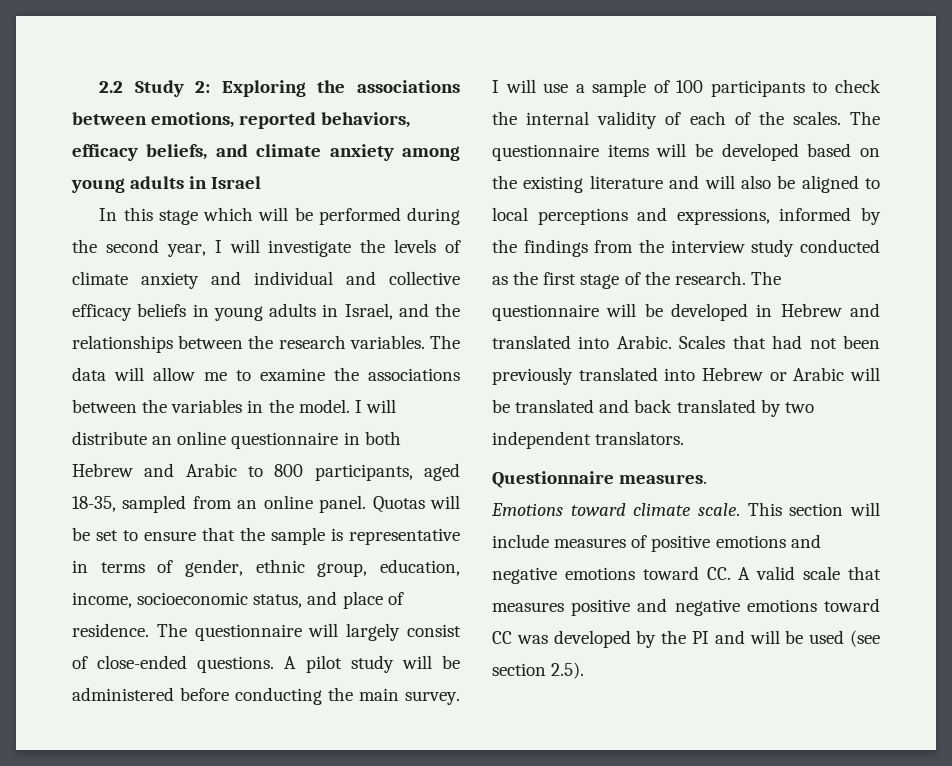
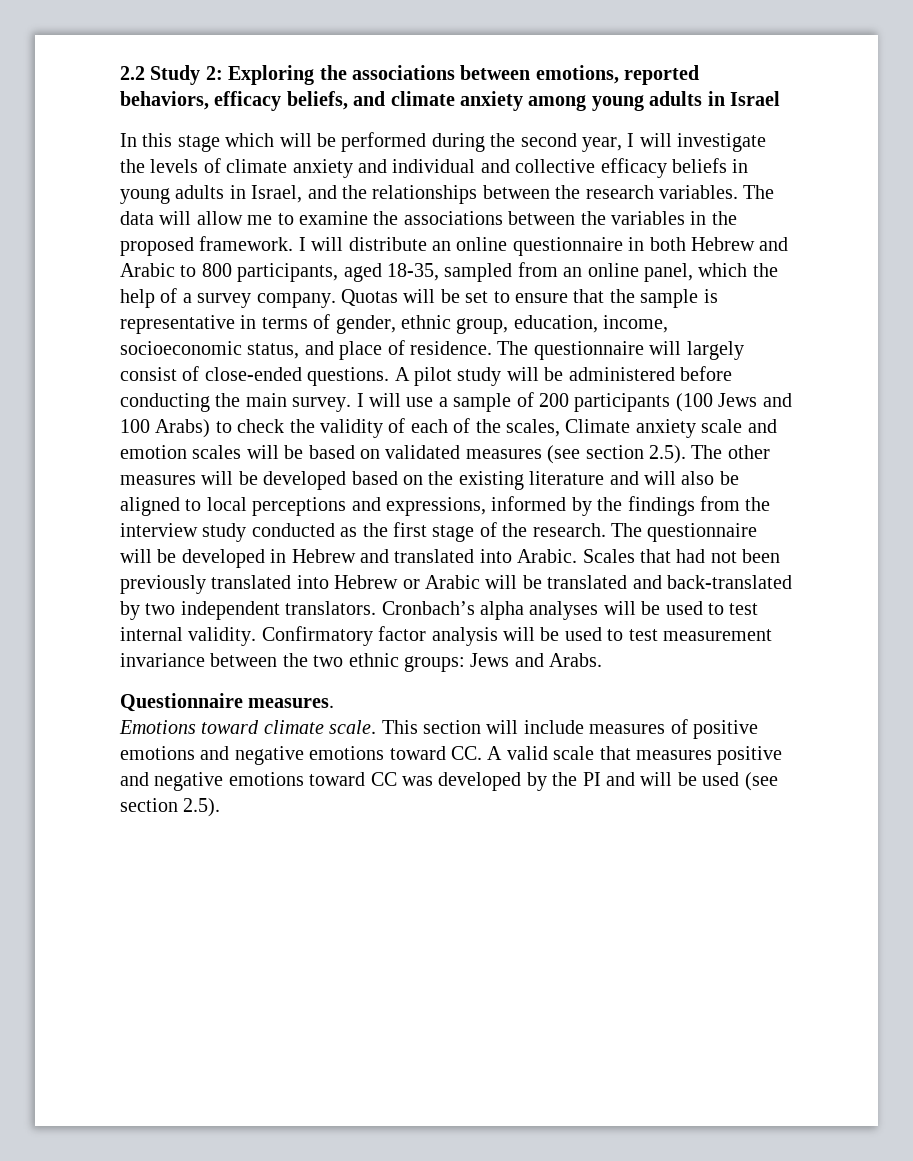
- The data will allow me to examine the associations between the variables in the model.
+ The data will allow me to examine the associations between the variables in the proposed framework.
- I will distribute an online questionnaire in both Hebrew and Arabic to 800 participants, aged 18-35, sampled from an online panel.
+ I will distribute an online questionnaire in both Hebrew and Arabic to 800 participants, aged 18-35, sampled from an online panel, which the help of a survey company.
- I will use a sample of 100 participants to check the internal validity of each of the scales. The questionnaire items will be developed based on the existing literature and will also be aligned to local perceptions and expressions, informed by the findings from the interview study conducted as the first stage of the research.
+ I will use a sample of 200 participants (100 Jews and 100 Arabs) to check the validity of each of the scales, Climate anxiety scale and emotion scales will be based on validated measures (see section 2.5). The other measures will be developed based on the existing literature and will also be aligned to local perceptions and expressions, informed by the findings from the interview study conducted as the first stage of the research.
- Scales that had not been previously translated into Hebrew or Arabic will be translated and back translated by two independent translators.
+ Scales that had not been previously translated into Hebrew or Arabic will be translated and back-translated by two independent translators. Cronbach’s alpha analyses will be used to test internal validity. Confirmatory factor analysis will be used to test measurement invariance between the two ethnic groups: Jews and Arabs.

